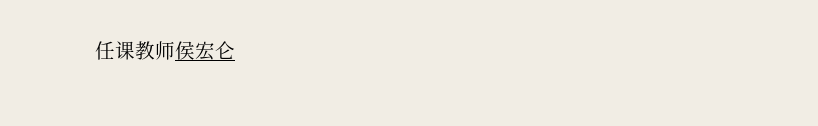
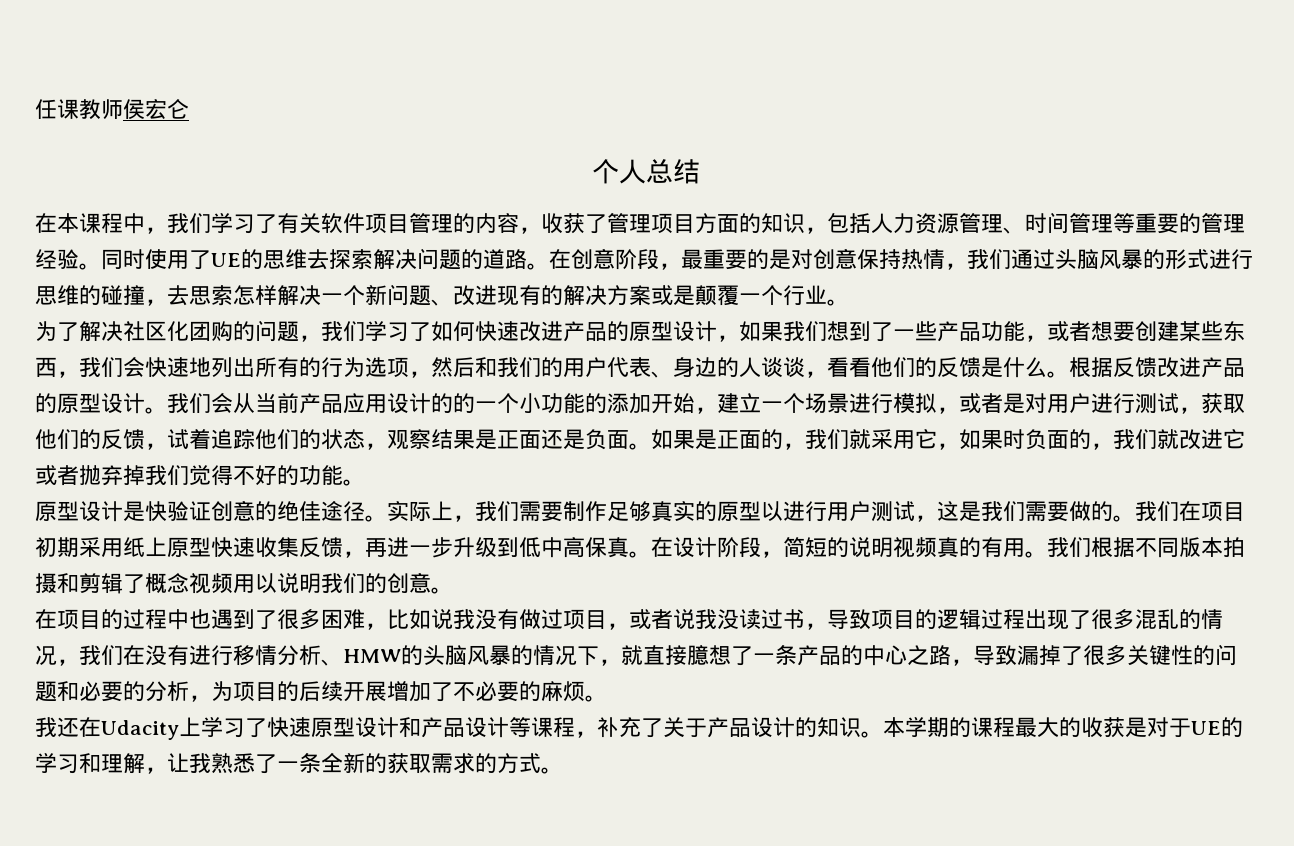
+ 个人总结
+ 在本课程中，我们学习了有关软件项目管理的内容，收获了管理项目方面的知识，包括人力资源管理、时间管理等重要的管理经验。同时使用了UE的思维去探索解决问题的道路。在创意阶段，最重要的是对创意保持热情，我们通过头脑风暴的形式进行思维的碰撞，去思索怎样解决一个新问题、改进现有的解决方案或是颠覆一个行业。
+ 为了解决社区化团购的问题，我们学习了如何快速改进产品的原型设计，如果我们想到了一些产品功能，或者想要创建某些东西，我们会快速地列出所有的行为选项，然后和我们的用户代表、身边的人谈谈，看看他们的反馈是什么。根据反馈改进产品的原型设计。我们会从当前产品应用设计的的一个小功能的添加开始，建立一个场景进行模拟，或者是对用户进行测试，获取他们的反馈，试着追踪他们的状态，观察结果是正面还是负面。如果是正面的，我们就采用它，如果时负面的，我们就改进它或者抛弃掉我们觉得不好的功能。
+ 原型设计是快验证创意的绝佳途径。实际上，我们需要制作足够真实的原型以进行用户测试，这是我们需要做的。我们在项目初期采用纸上原型快速收集反馈，再进一步升级到低中高保真。在设计阶段，简短的说明视频真的有用。我们根据不同版本拍摄和剪辑了概念视频用以说明我们的创意。
+ 在项目的过程中也遇到了很多困难，比如说我没有做过项目，或者说我没读过书，导致项目的逻辑过程出现了很多混乱的情况，我们在没有进行移情分析、HMW的头脑风暴的情况下，就直接臆想了一条产品的中心之路，导致漏掉了很多关键性的问题和必要的分析，为项目的后续开展增加了不必要的麻烦。
+ 我还在Udacity上学习了快速原型设计和产品设计等课程，补充了关于产品设计的知识。本学期的课程最大的收获是对于UE的学习和理解，让我熟悉了一条全新的获取需求的方式。

